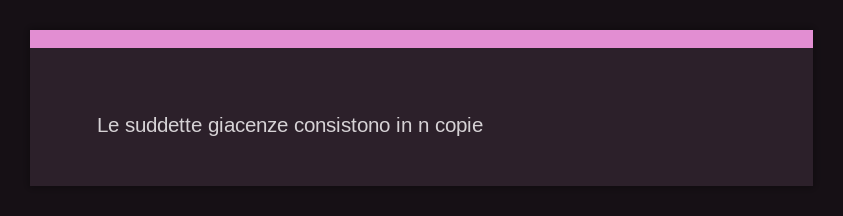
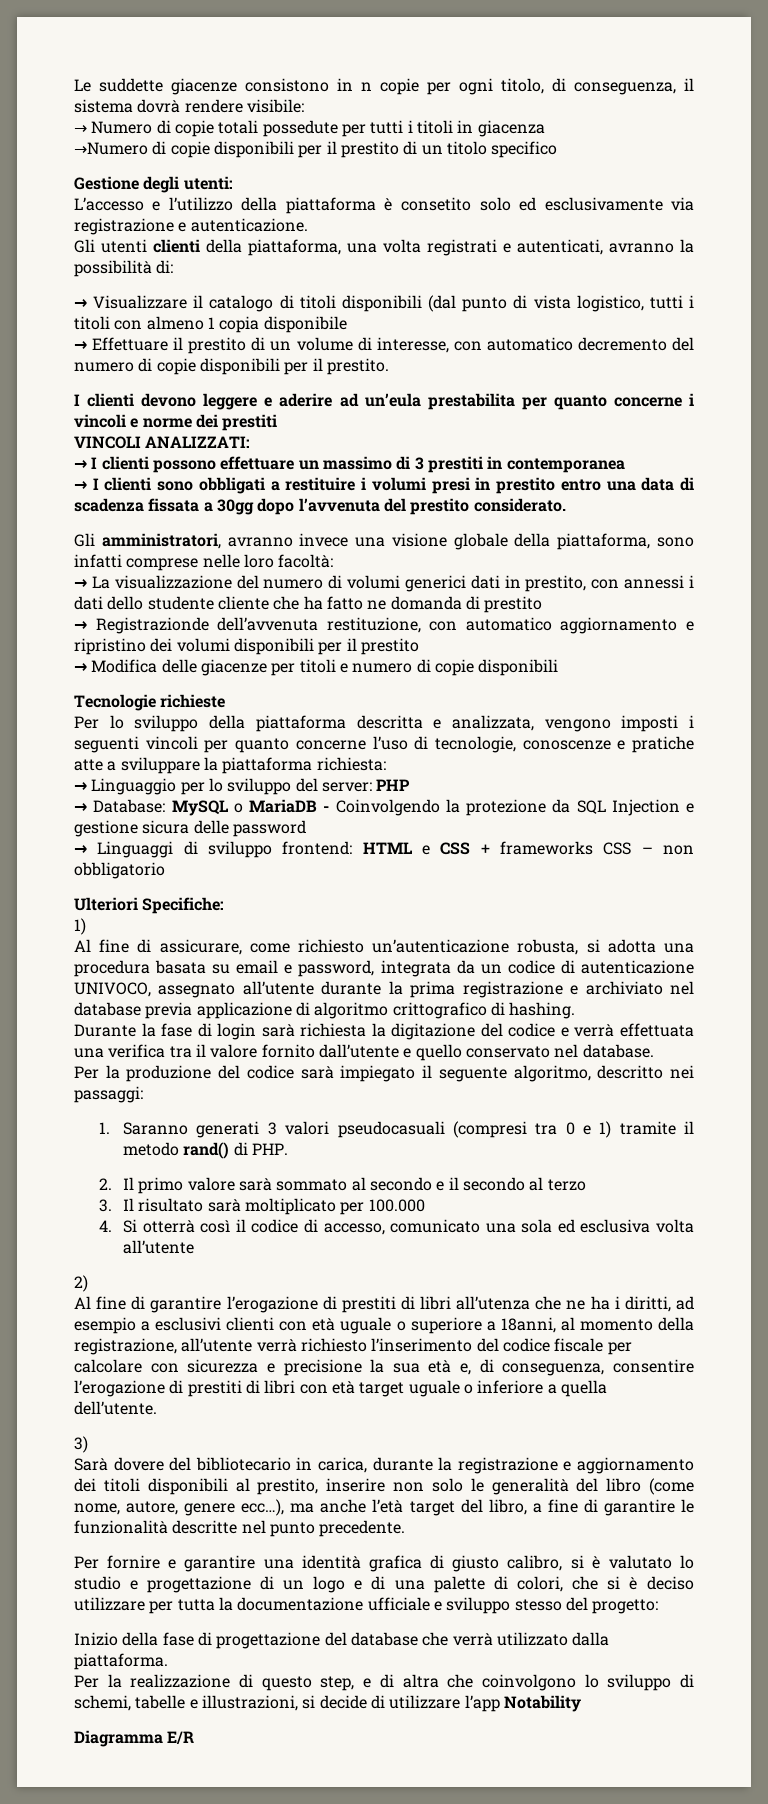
- Le suddette giacenze consistono in n copie
+ Le suddette giacenze consistono in n copie per ogni titolo, di conseguenza, il sistema dovrà rendere visibile:
+ → Numero di copie totali possedute per tutti i titoli in giacenza
+ →Numero di copie disponibili per il prestito di un titolo specifico
+ Gestione degli utenti:
+ L’accesso e l’utilizzo della piattaforma è consetito solo ed esclusivamente via registrazione e autenticazione.
+ Gli utenti clienti della piattaforma, una volta registrati e autenticati, avranno la possibilità di:
+ → Visualizzare il catalogo di titoli disponibili (dal punto di vista logistico, tutti i titoli con almeno 1 copia disponibile
+ → Effettuare il prestito di un volume di interesse, con automatico decremento del numero di copie disponibili per il prestito.
+ I clienti devono leggere e aderire ad un’eula prestabilita per quanto concerne i vincoli e norme dei prestiti
+ VINCOLI ANALIZZATI:
+ → I clienti possono effettuare un massimo di 3 prestiti in contemporanea
+ → I clienti sono obbligati a restituire i volumi presi in prestito entro una data di scadenza fissata a 30gg dopo l’avvenuta del prestito considerato.
+ Gli amministratori, avranno invece una visione globale della piattaforma, sono infatti comprese nelle loro facoltà:
+ → La visualizzazione del numero di volumi generici dati in prestito, con annessi i dati dello studente cliente che ha fatto ne domanda di prestito
+ → Registrazionde dell’avvenuta restituzione, con automatico aggiornamento e ripristino dei volumi disponibili per il prestito
+ → Modifica delle giacenze per titoli e numero di copie disponibili
+ Tecnologie richieste
+ Per lo sviluppo della piattaforma descritta e analizzata, vengono imposti i seguenti vincoli per quanto concerne l’uso di tecnologie, conoscenze e pratiche atte a sviluppare la piattaforma richiesta:
+ → Linguaggio per lo sviluppo del server: PHP
+ → Database: MySQL o MariaDB - Coinvolgendo la protezione da SQL Injection e gestione sicura delle password
+ → Linguaggi di sviluppo frontend: HTML e CSS + frameworks CSS – non obbligatorio
+ Ulteriori Specifiche:
+ 1)
+ Al fine di assicurare, come richiesto un’autenticazione robusta, si adotta una procedura basata su email e password, integrata da un codice di autenticazione UNIVOCO, assegnato all’utente durante la prima registrazione e archiviato nel database previa applicazione di algoritmo crittografico di hashing.
+ Durante la fase di login sarà richiesta la digitazione del codice e verrà effettuata una verifica tra il valore fornito dall’utente e quello conservato nel database.
+ Per la produzione del codice sarà impiegato il seguente algoritmo, descritto nei passaggi:
+ 1. Saranno generati 3 valori pseudocasuali (compresi tra 0 e 1) tramite il metodo rand() di PHP.
+ 2. Il primo valore sarà sommato al secondo e il secondo al terzo
+ 3. Il risultato sarà moltiplicato per 100.000
+ 4. Si otterrà così il codice di accesso, comunicato una sola ed esclusiva volta all’utente
+ 2)
+ Al fine di garantire l’erogazione di prestiti di libri all’utenza che ne ha i diritti, ad esempio a esclusivi clienti con età uguale o superiore a 18anni, al momento della registrazione, all’utente verrà richiesto l’inserimento del codice fiscale per calcolare con sicurezza e precisione la sua età e, di conseguenza, consentire l’erogazione di prestiti di libri con età target uguale o inferiore a quella dell’utente.
+ 3)
+ Sarà dovere del bibliotecario in carica, durante la registrazione e aggiornamento dei titoli disponibili al prestito, inserire non solo le generalità del libro (come nome, autore, genere ecc…), ma anche l’età target del libro, a fine di garantire le funzionalità descritte nel punto precedente.
+ Per fornire e garantire una identità grafica di giusto calibro, si è valutato lo studio e progettazione di un logo e di una palette di colori, che si è deciso utilizzare per tutta la documentazione ufficiale e sviluppo stesso del progetto:
+ Inizio della fase di progettazione del database che verrà utilizzato dalla piattaforma.
+ Per la realizzazione di questo step, e di altra che coinvolgono lo sviluppo di schemi, tabelle e illustrazioni, si decide di utilizzare l’app Notability
+ Diagramma E/R

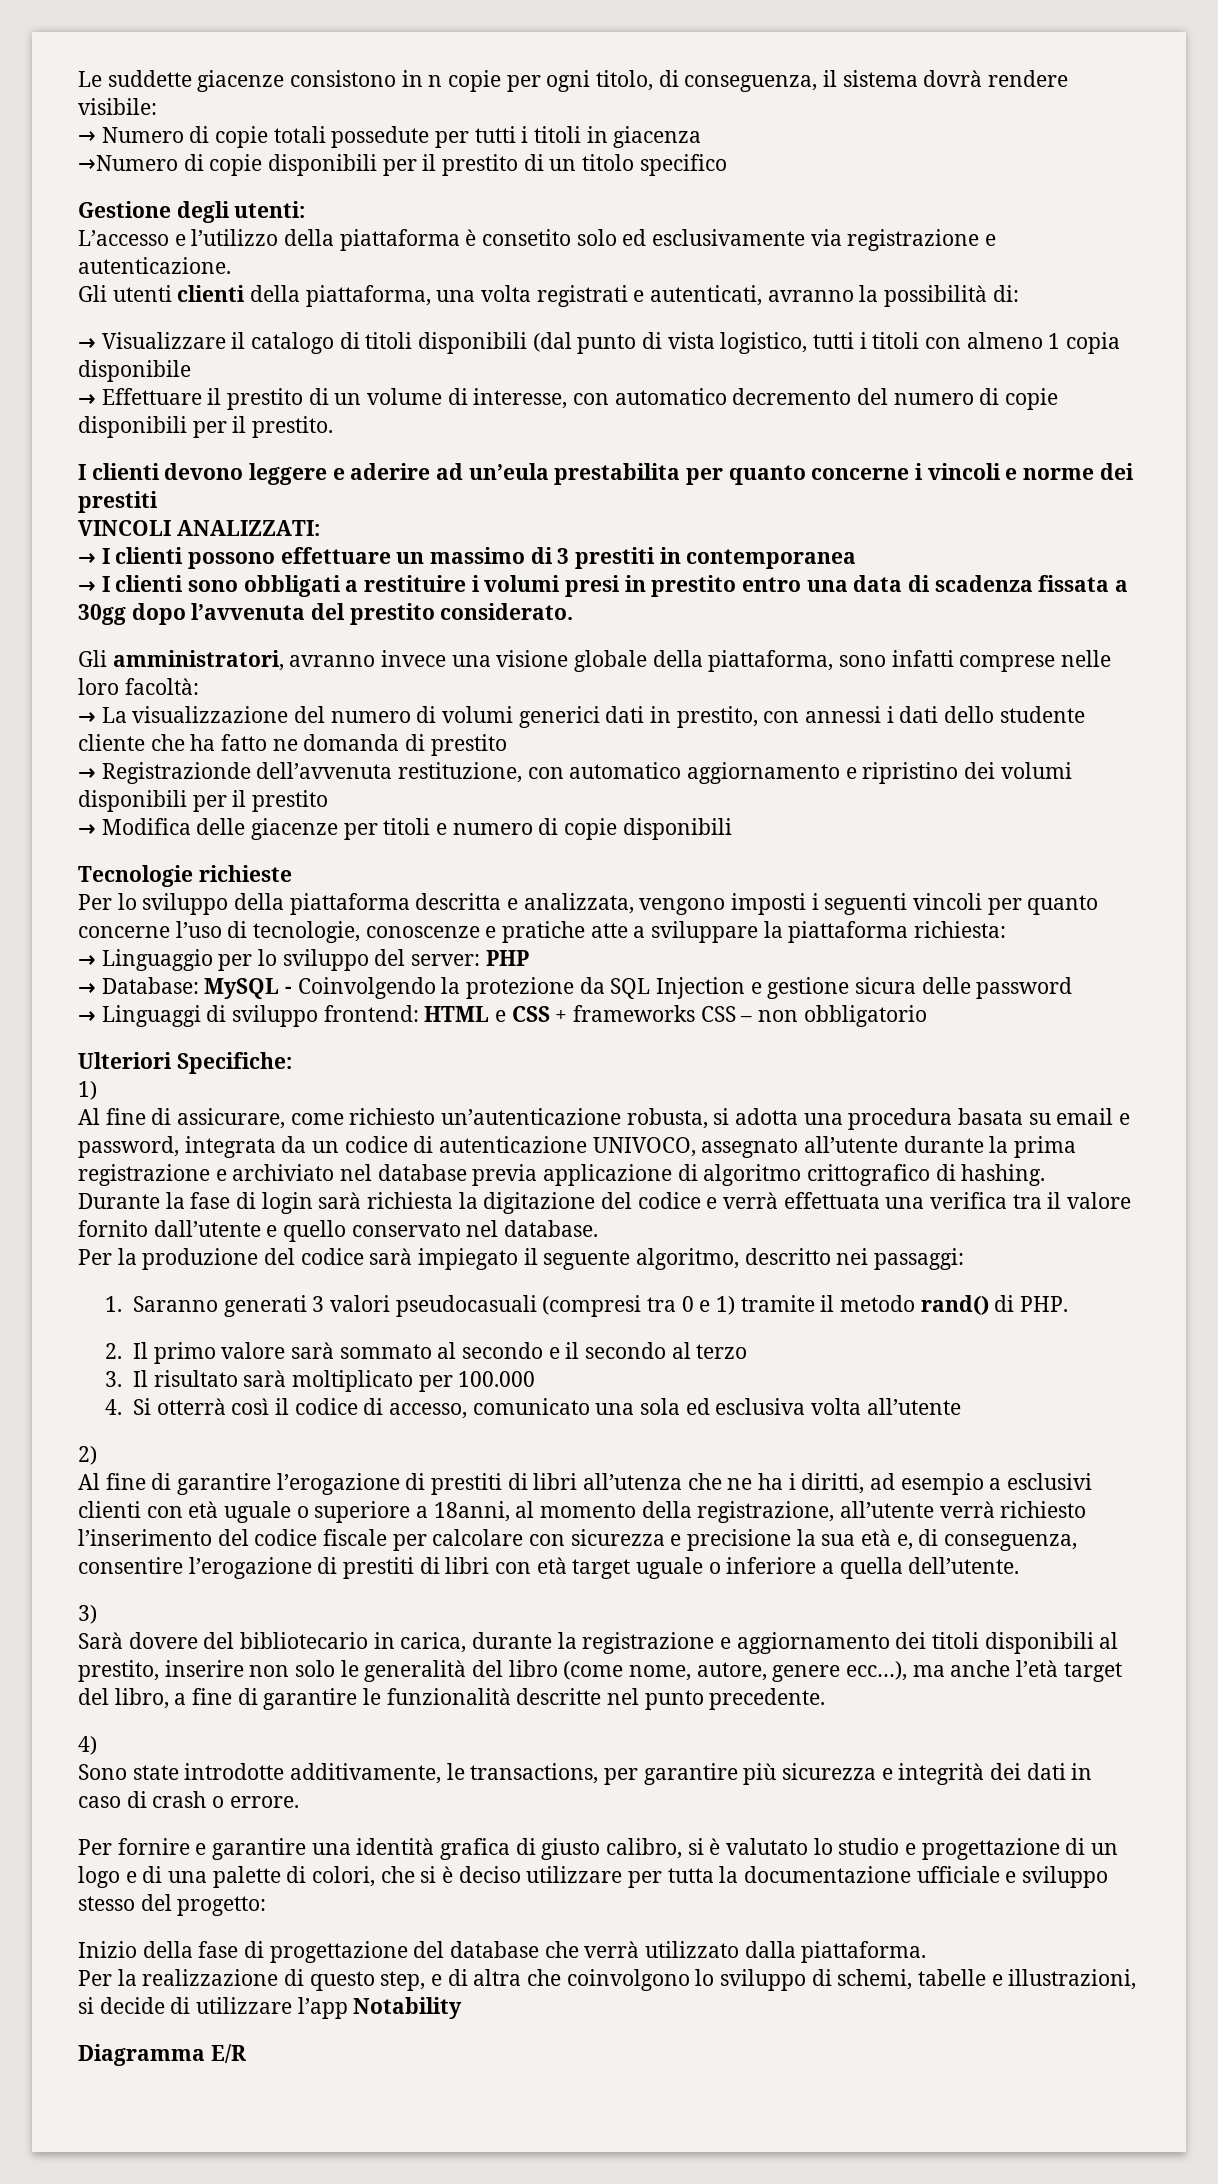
- → Database: MySQL o MariaDB - Coinvolgendo la protezione da SQL Injection e gestione sicura delle password
+ → Database: MySQL - Coinvolgendo la protezione da SQL Injection e gestione sicura delle password
+ 4)
+ Sono state introdotte additivamente, le transactions, per garantire più sicurezza e integrità dei dati in caso di crash o errore.

